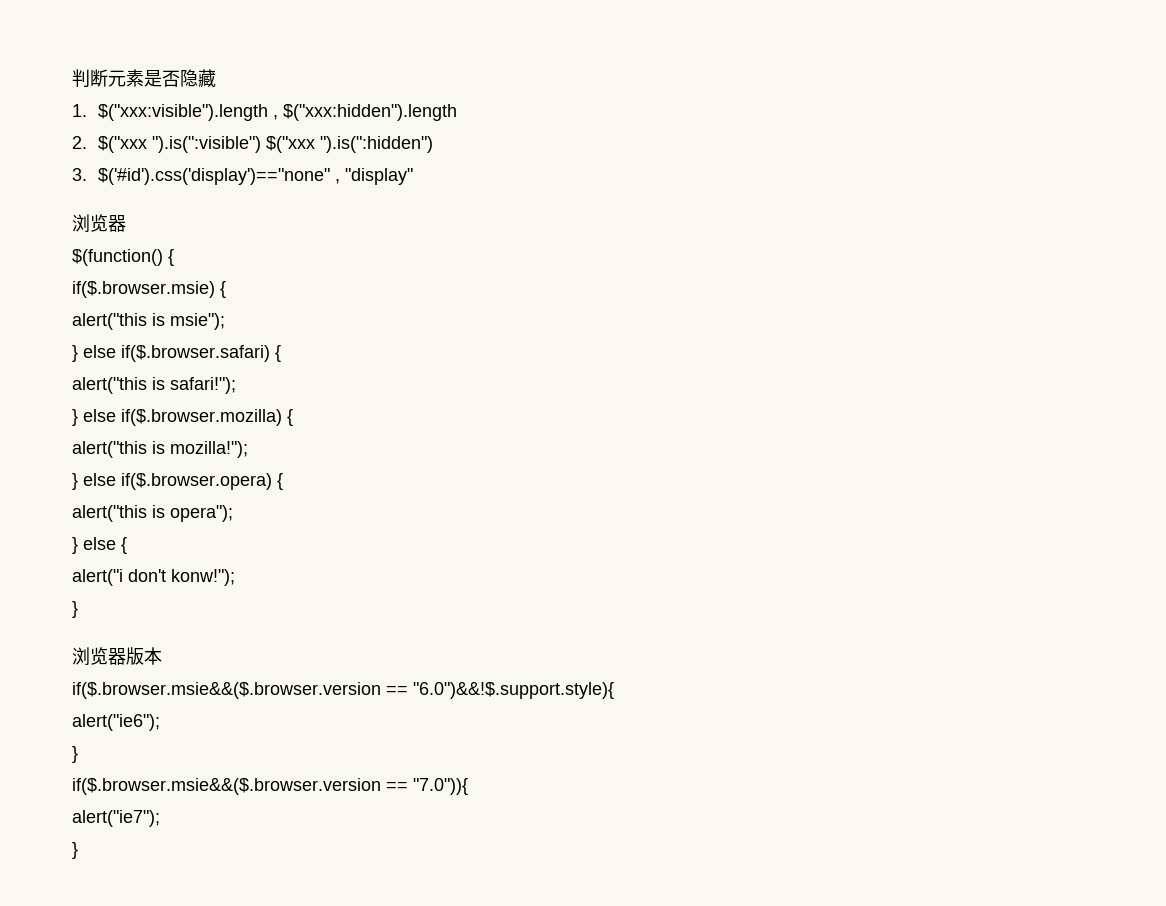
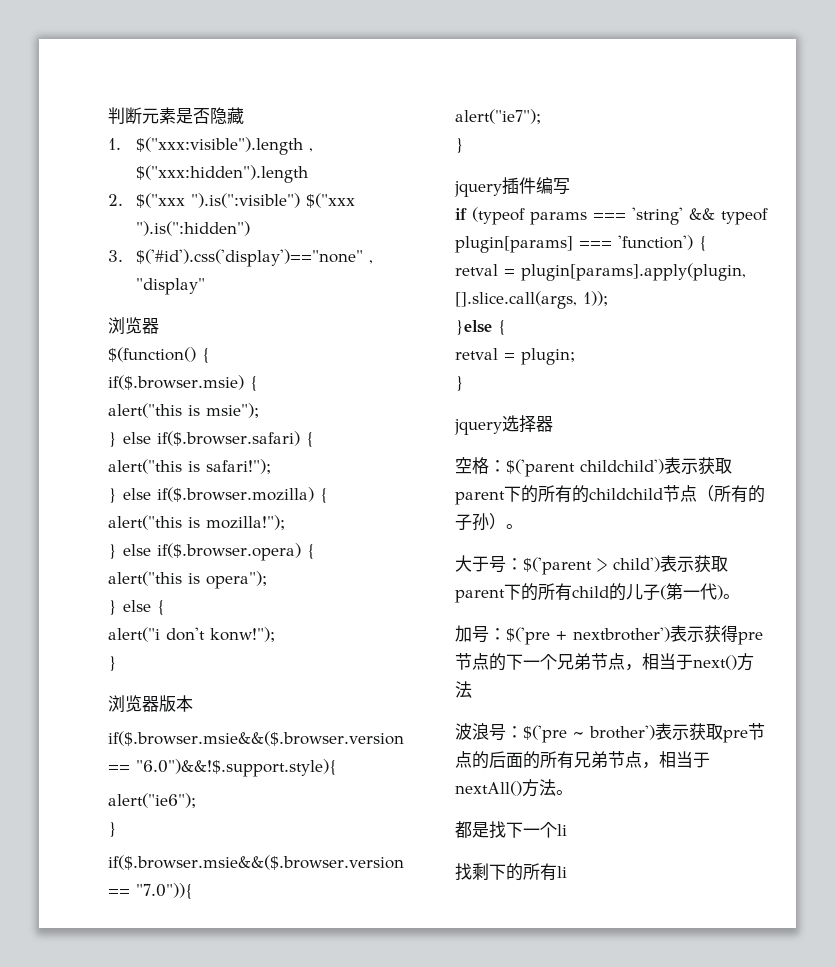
+ jquery插件编写
+ if (typeof params === 'string' && typeof plugin[params] === 'function') {
+ retval = plugin[params].apply(plugin, [].slice.call(args, 1));
+ }else {
+ retval = plugin;
+ }
+ jquery选择器
+ 空格：$('parent childchild')表示获取parent下的所有的childchild节点（所有的子孙）。
+ 大于号：$('parent > child')表示获取parent下的所有child的儿子(第一代)。
+ 加号：$('pre + nextbrother')表示获得pre节点的下一个兄弟节点，相当于next()方法
+ 波浪号：$('pre ~ brother')表示获取pre节点的后面的所有兄弟节点，相当于nextAll()方法。
+ 都是找下一个li
+ 找剩下的所有li

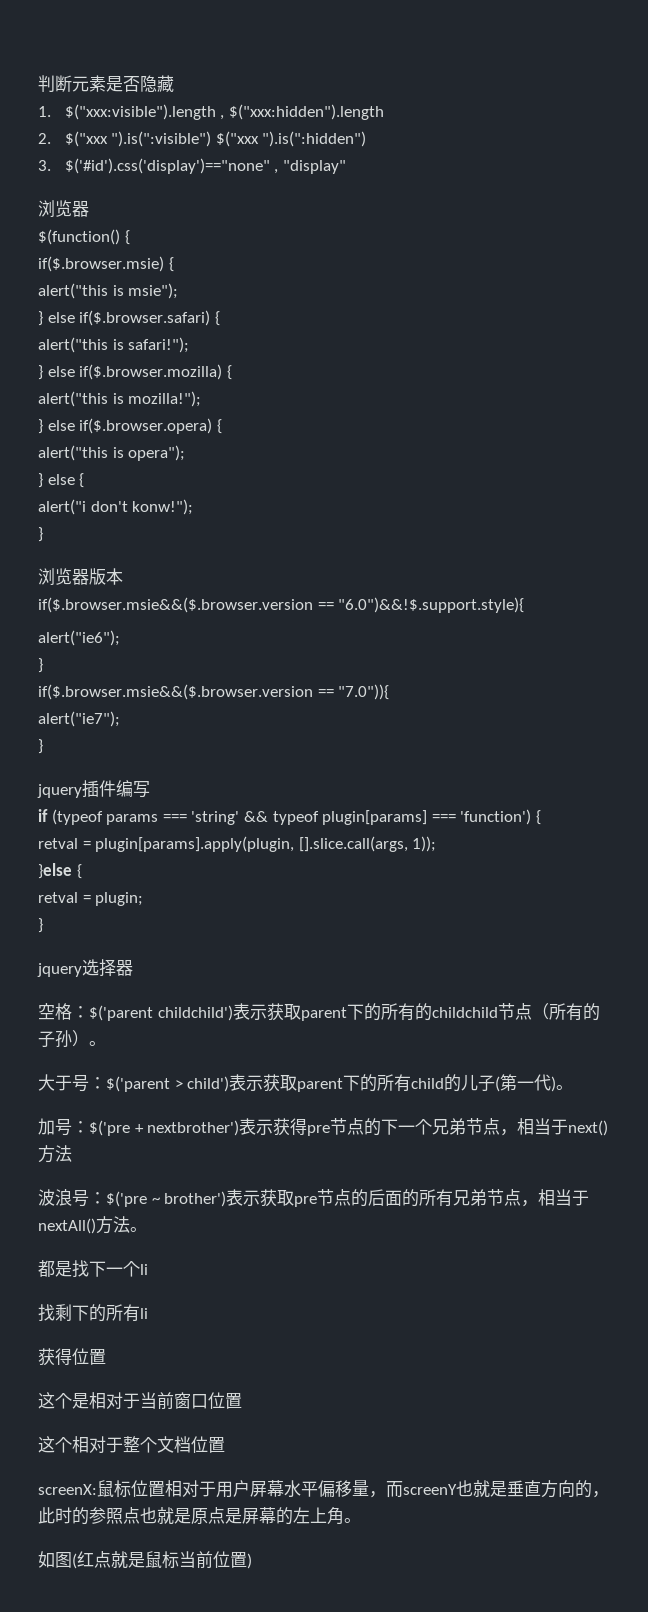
+ 获得位置
+ 这个是相对于当前窗口位置
+ 这个相对于整个文档位置
+ screenX:鼠标位置相对于用户屏幕水平偏移量，而screenY也就是垂直方向的，此时的参照点也就是原点是屏幕的左上角。
+ 如图(红点就是鼠标当前位置)

